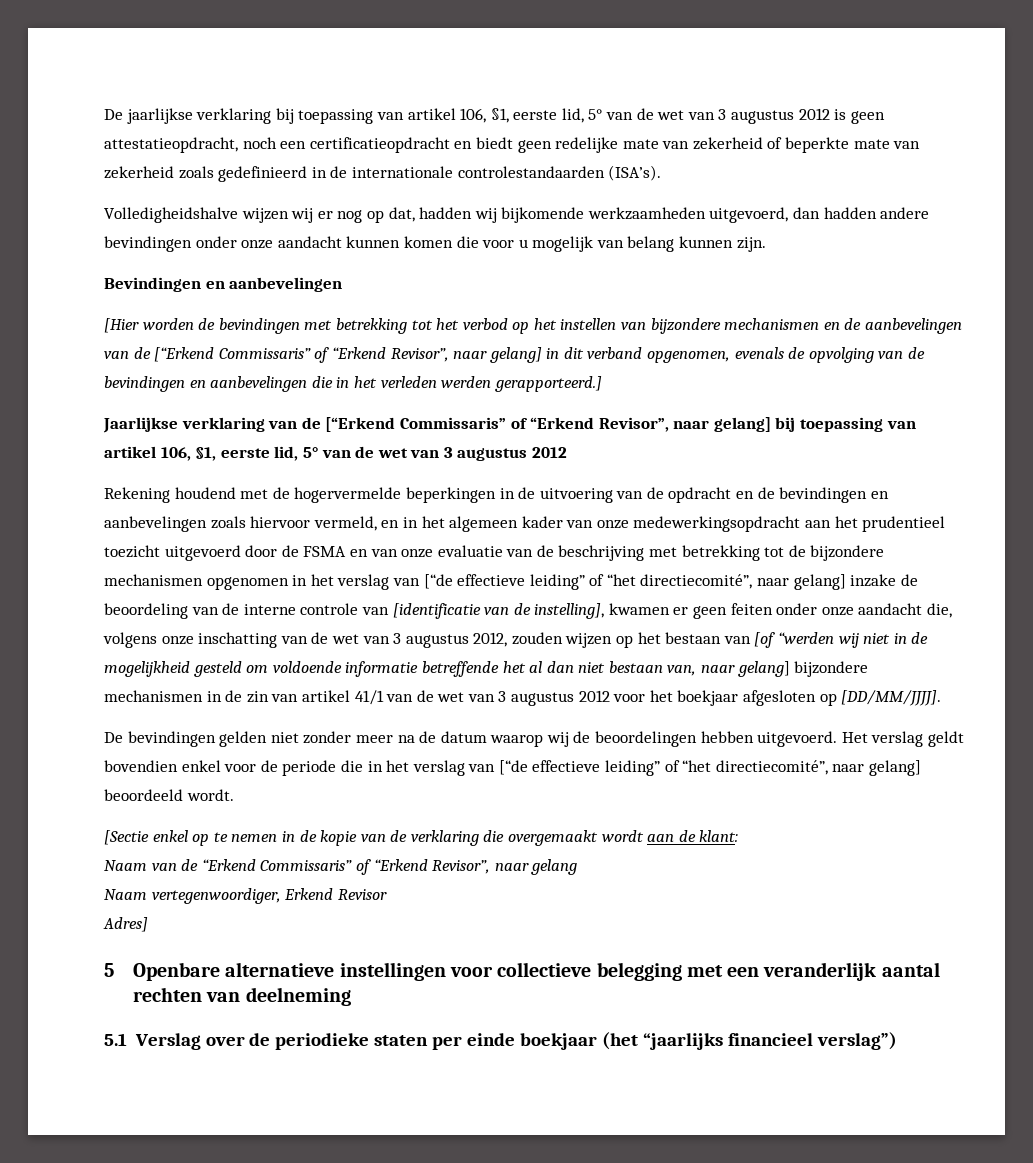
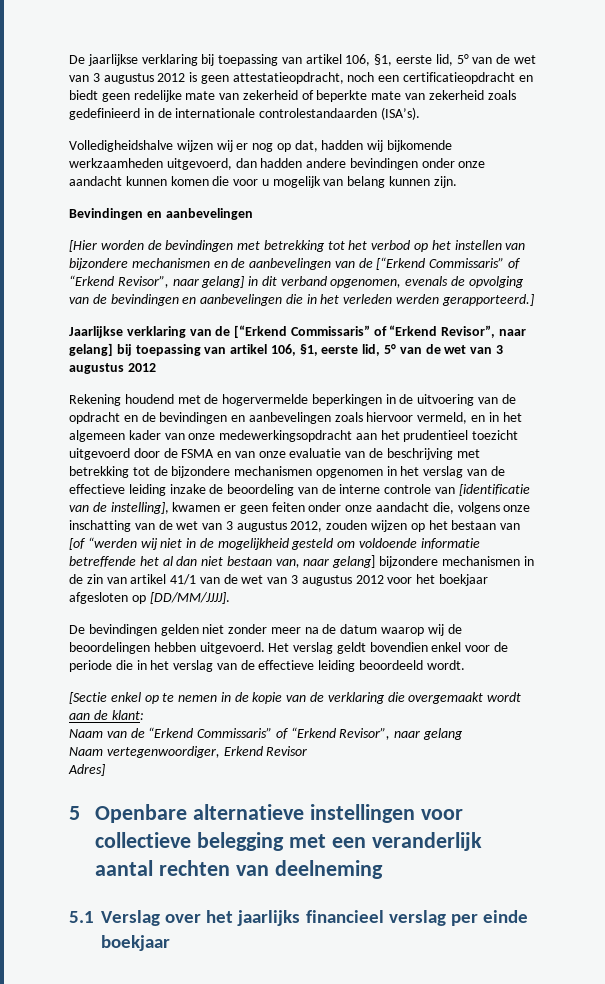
- Rekening houdend met de hogervermelde beperkingen in de uitvoering van de opdracht en de bevindingen en aanbevelingen zoals hiervoor vermeld, en in het algemeen kader van onze medewerkingsopdracht aan het prudentieel toezicht uitgevoerd door de FSMA en van onze evaluatie van de beschrijving met betrekking tot de bijzondere mechanismen opgenomen in het verslag van [“de effectieve leiding” of “het directiecomité”, naar gelang] inzake de beoordeling van de interne controle van [identificatie van de instelling], kwamen er geen feiten onder onze aandacht die, volgens onze inschatting van de wet van 3 augustus 2012, zouden wijzen op het bestaan van [of “werden wij niet in de mogelijkheid gesteld om voldoende informatie betreffende het al dan niet bestaan van, naar gelang] bijzondere mechanismen in de zin van artikel 41/1 van de wet van 3 augustus 2012 voor het boekjaar afgesloten op [DD/MM/JJJJ].
+ Rekening houdend met de hogervermelde beperkingen in de uitvoering van de opdracht en de bevindingen en aanbevelingen zoals hiervoor vermeld, en in het algemeen kader van onze medewerkingsopdracht aan het prudentieel toezicht uitgevoerd door de FSMA en van onze evaluatie van de beschrijving met betrekking tot de bijzondere mechanismen opgenomen in het verslag van de effectieve leiding inzake de beoordeling van de interne controle van [identificatie van de instelling], kwamen er geen feiten onder onze aandacht die, volgens onze inschatting van de wet van 3 augustus 2012, zouden wijzen op het bestaan van [of “werden wij niet in de mogelijkheid gesteld om voldoende informatie betreffende het al dan niet bestaan van, naar gelang] bijzondere mechanismen in de zin van artikel 41/1 van de wet van 3 augustus 2012 voor het boekjaar afgesloten op [DD/MM/JJJJ].
- Het verslag geldt bovendien enkel voor de periode die in het verslag van [“de effectieve leiding” of “het directiecomité”, naar gelang] beoordeeld wordt.
+ Het verslag geldt bovendien enkel voor de periode die in het verslag van de effectieve leiding beoordeeld wordt.
- 5.1 Verslag over de periodieke staten per einde boekjaar (het “jaarlijks financieel verslag”)
+ 5.1 Verslag over het jaarlijks financieel verslag per einde boekjaar

